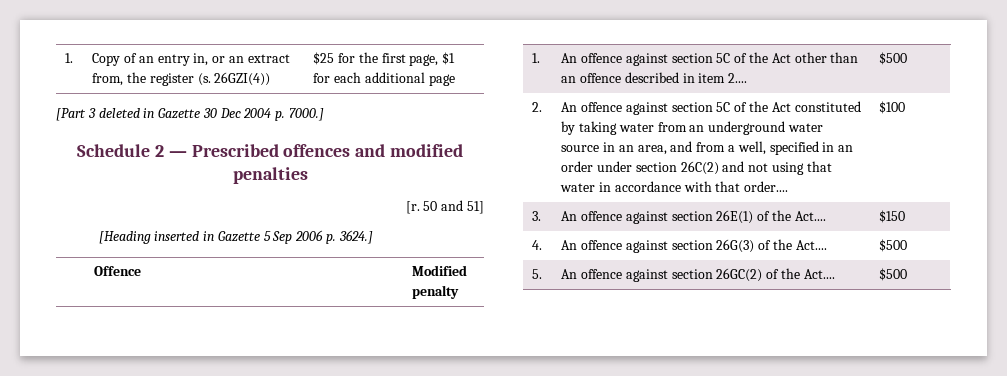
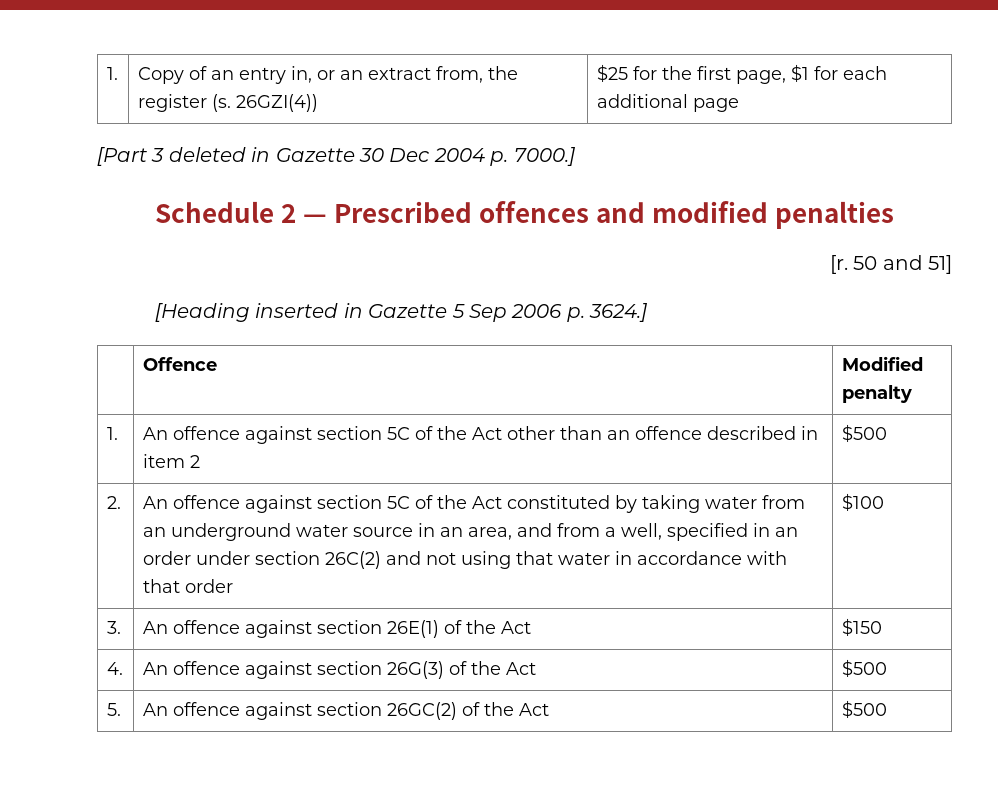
- 1. | An offence against section 5C of the Act other than an offence described in item 2.... | $500
+ 1. | An offence against section 5C of the Act other than an offence described in item 2 | $500
- An offence against section 5C of the Act constituted by taking water from an underground water source in an area, and from a well, specified in an order under section 26C(2) and not using that water in accordance with that order....
+ An offence against section 5C of the Act constituted by taking water from an underground water source in an area, and from a well, specified in an order under section 26C(2) and not using that water in accordance with that order
- 3. | An offence against section 26E(1) of the Act.... | $150
+ 3. | An offence against section 26E(1) of the Act | $150
- 4. | An offence against section 26G(3) of the Act.... | $500
+ 4. | An offence against section 26G(3) of the Act | $500
- 5. | An offence against section 26GC(2) of the Act.... | $500
+ 5. | An offence against section 26GC(2) of the Act | $500

